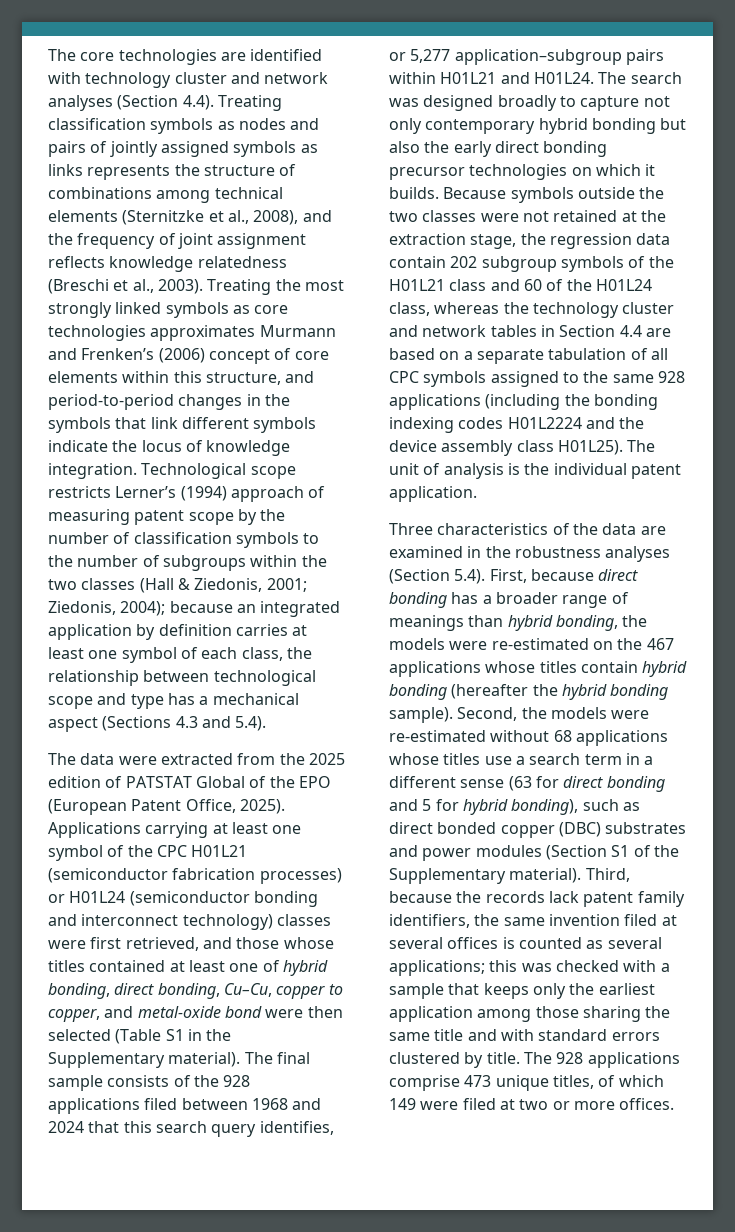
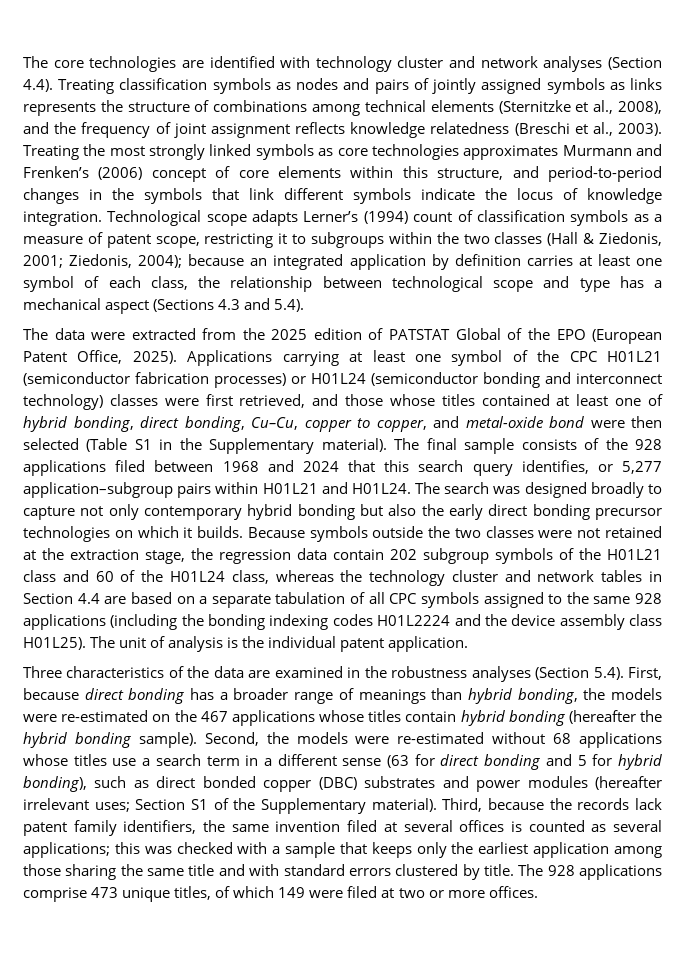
- Technological scope restricts Lerner’s (1994) approach of measuring patent scope by the number of classification symbols to the number of subgroups within the two classes (Hall & Ziedonis, 2001; Ziedonis, 2004); because an integrated application by definition carries at least one symbol of each class, the relationship between technological scope and type has a mechanical aspect (Sections 4.3 and 5.4).
+ Technological scope adapts Lerner’s (1994) count of classification symbols as a measure of patent scope, restricting it to subgroups within the two classes (Hall & Ziedonis, 2001; Ziedonis, 2004); because an integrated application by definition carries at least one symbol of each class, the relationship between technological scope and type has a mechanical aspect (Sections 4.3 and 5.4).
- Second, the models were re-estimated without 68 applications whose titles use a search term in a different sense (63 for direct bonding and 5 for hybrid bonding), such as direct bonded copper (DBC) substrates and power modules (Section S1 of the Supplementary material).
+ Second, the models were re-estimated without 68 applications whose titles use a search term in a different sense (63 for direct bonding and 5 for hybrid bonding), such as direct bonded copper (DBC) substrates and power modules (hereafter irrelevant uses; Section S1 of the Supplementary material).

